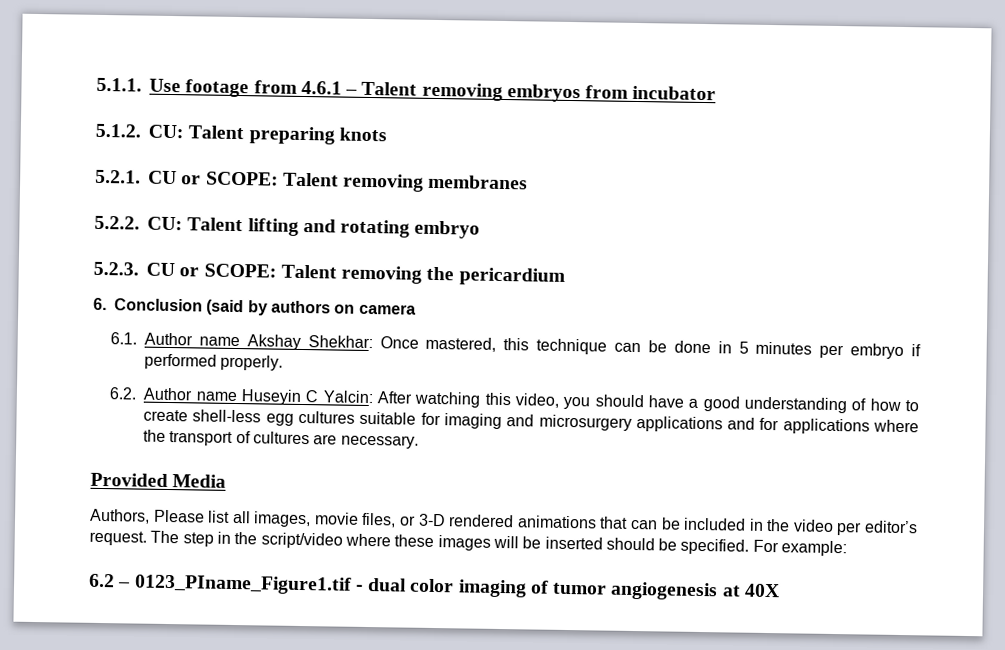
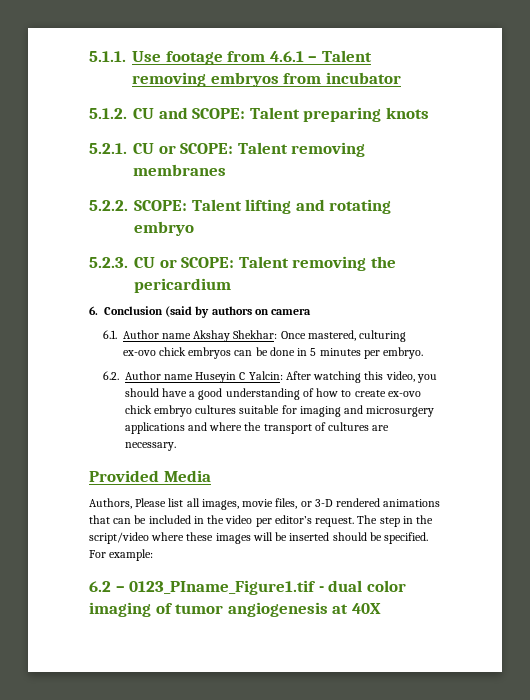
- 5.1.2. CU: Talent preparing knots
+ 5.1.2. CU and SCOPE: Talent preparing knots
- 5.2.2. CU: Talent lifting and rotating embryo
+ 5.2.2. SCOPE: Talent lifting and rotating embryo
- 6.1. Author name Akshay Shekhar: Once mastered, this technique can be done in 5 minutes per embryo if performed properly.
+ 6.1. Author name Akshay Shekhar: Once mastered, culturing ex-ovo chick embryos can be done in 5 minutes per embryo.
- 6.2. Author name Huseyin C Yalcin: After watching this video, you should have a good understanding of how to create shell-less egg cultures suitable for imaging and microsurgery applications and for applications where the transport of cultures are necessary.
+ 6.2. Author name Huseyin C Yalcin: After watching this video, you should have a good understanding of how to create ex-ovo chick embryo cultures suitable for imaging and microsurgery applications and where the transport of cultures are necessary.

